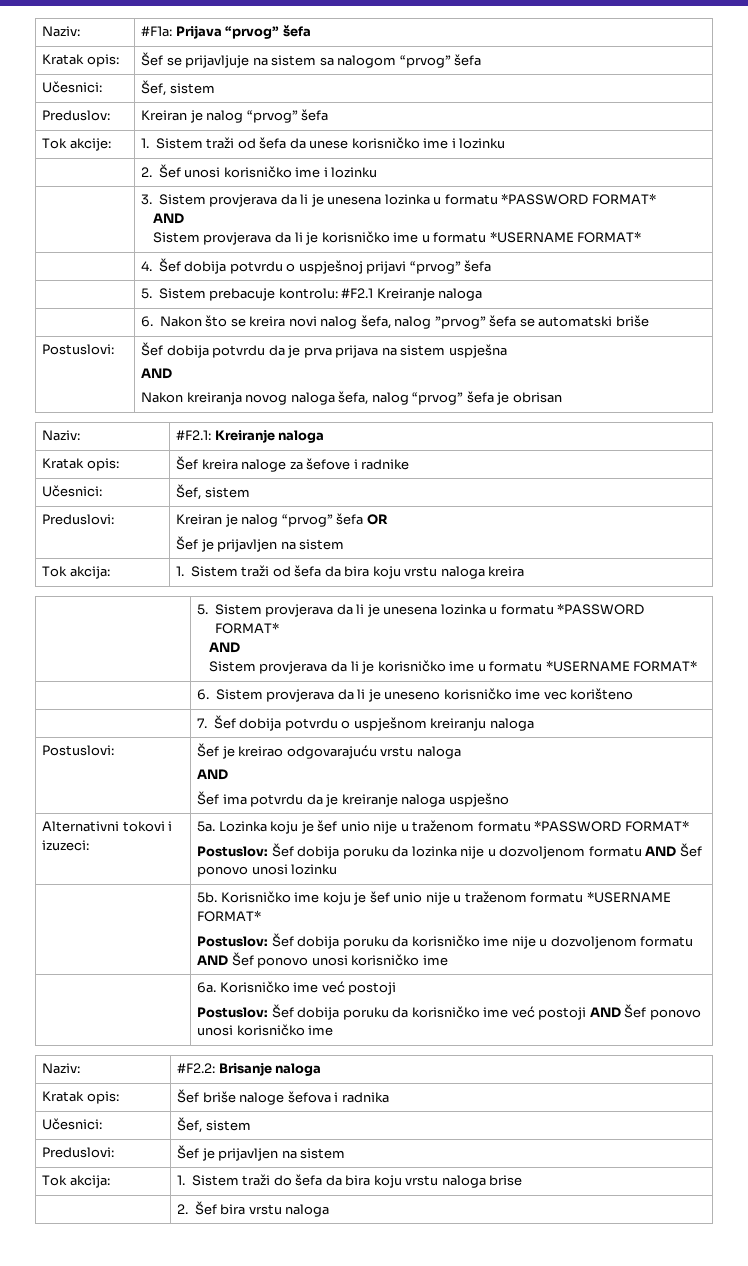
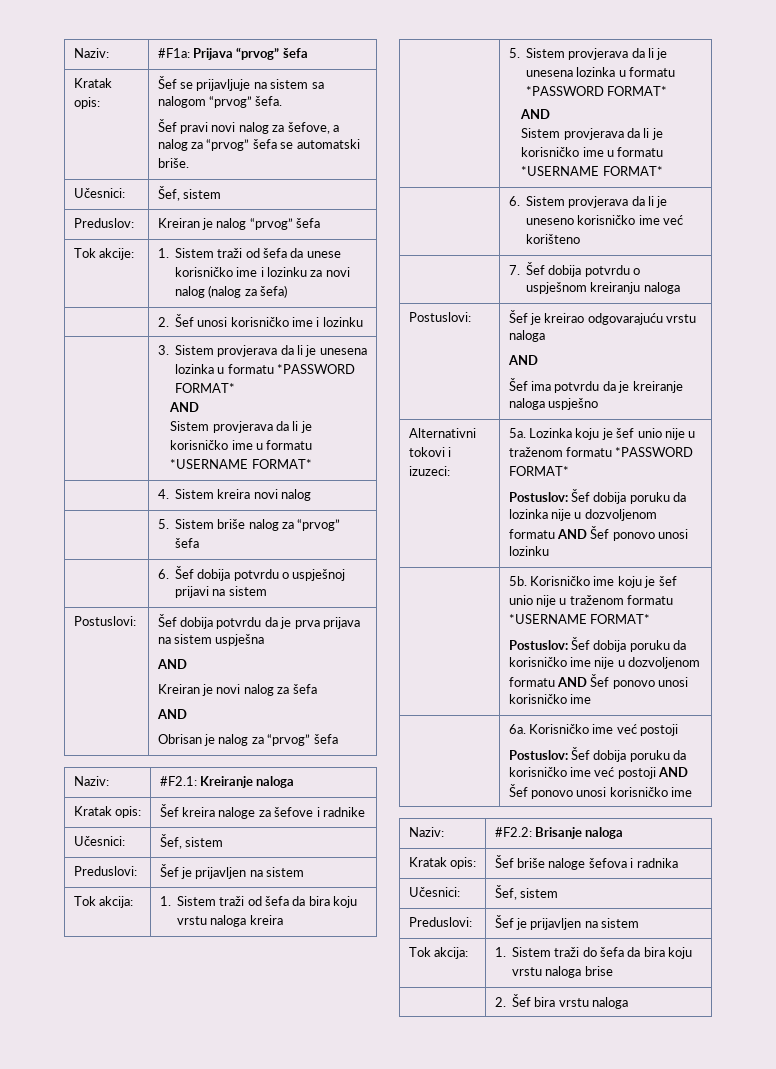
- Kratak opis: | Šef se prijavljuje na sistem sa nalogom “prvog” šefa
+ Kratak opis: | Šef se prijavljuje na sistem sa nalogom “prvog” šefa.
+ Šef pravi novi nalog za šefove, a nalog za “prvog” šefa se automatski briše.
- Tok akcije: | 1. Sistem traži od šefa da unese korisničko ime i lozinku
+ Tok akcije: | 1. Sistem traži od šefa da unese korisničko ime i lozinku za novi nalog (nalog za šefa)
- | 4. Šef dobija potvrdu o uspješnoj prijavi “prvog” šefa
- | 5. Sistem prebacuje kontrolu: #F2.1 Kreiranje naloga
- | 6. Nakon što se kreira novi nalog šefa, nalog ”prvog” šefa se automatski briše
+ | 4. Sistem kreira novi nalog
+ | 5. Sistem briše nalog za “prvog” šefa
+ | 6. Šef dobija potvrdu o uspješnoj prijavi na sistem
  Postuslovi: | Šef dobija potvrdu da je prva prijava na sistem uspješna
  AND
- Nakon kreiranja novog naloga šefa, nalog “prvog” šefa je obrisan
+ Kreiran je novi nalog za šefa
+ AND
+ Obrisan je nalog za “prvog” šefa
  Kratak opis: | Šef kreira naloge za šefove i radnike
  Učesnici: | Šef, sistem
- Preduslovi: | Kreiran je nalog “prvog” šefa OR
- Šef je prijavljen na sistem
+ Preduslovi: | Šef je prijavljen na sistem
- | 6. Sistem provjerava da li je uneseno korisničko ime vec korišteno
+ | 6. Sistem provjerava da li je uneseno korisničko ime već korišteno

